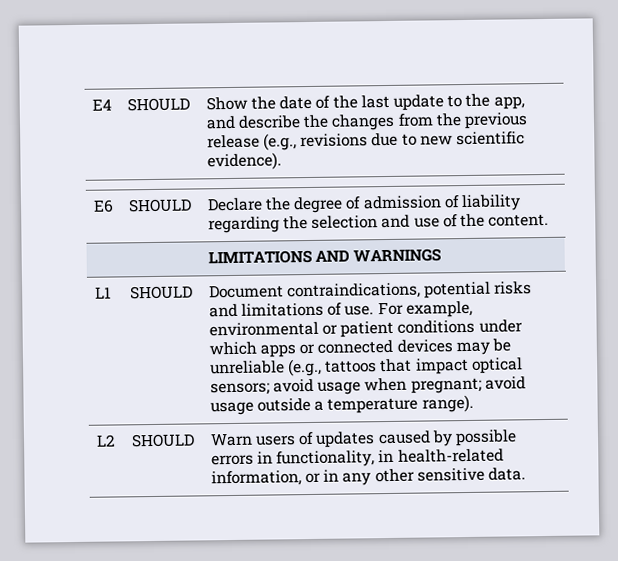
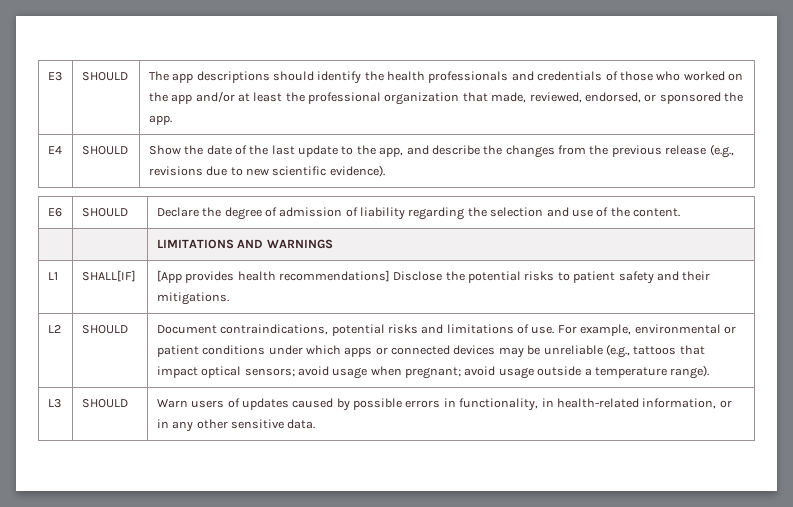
+ E3 | SHOULD | The app descriptions should identify the health professionals and credentials of those who worked on the app and/or at least the professional organization that made, reviewed, endorsed, or sponsored the app.
+ SHALL[IF] | [App provides health recommendations] Disclose the potential risks to patient safety and their mitigations.
+ L2
- L2 | SHOULD | Warn users of updates caused by possible errors in functionality, in health-related information, or in any other sensitive data.
+ L3 | SHOULD | Warn users of updates caused by possible errors in functionality, in health-related information, or in any other sensitive data.

